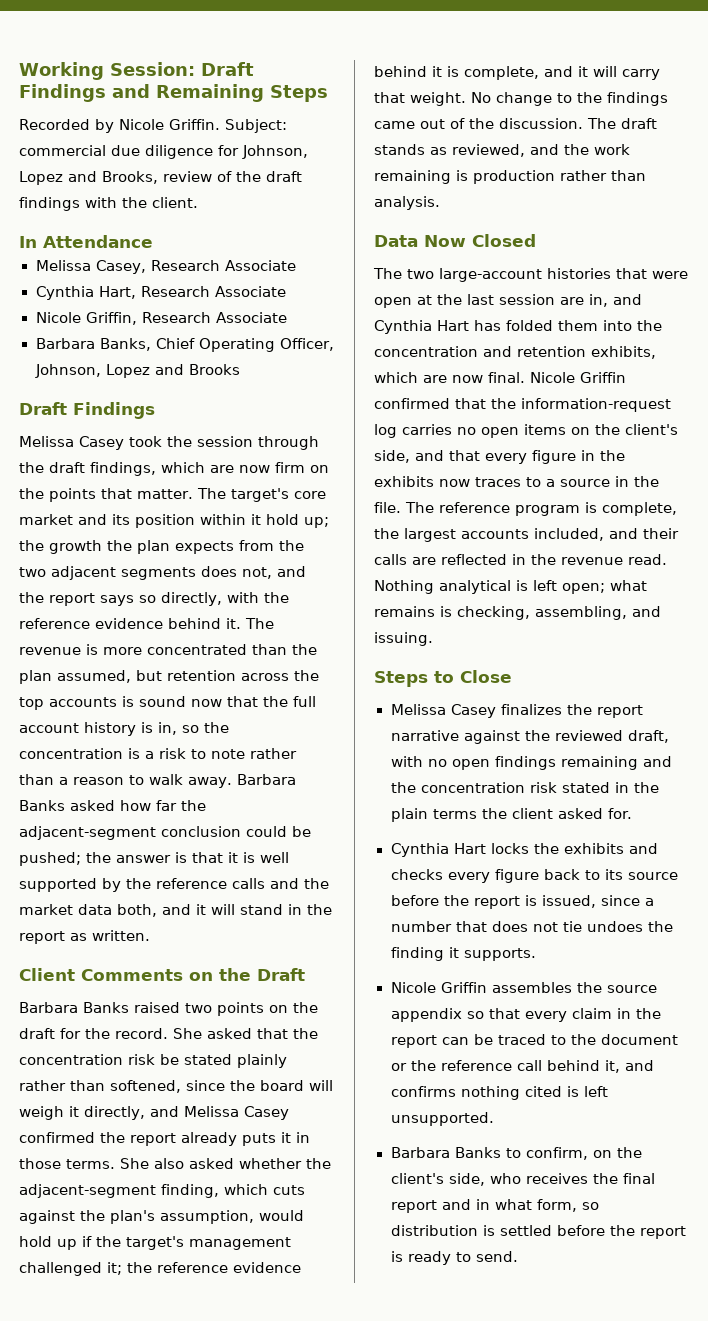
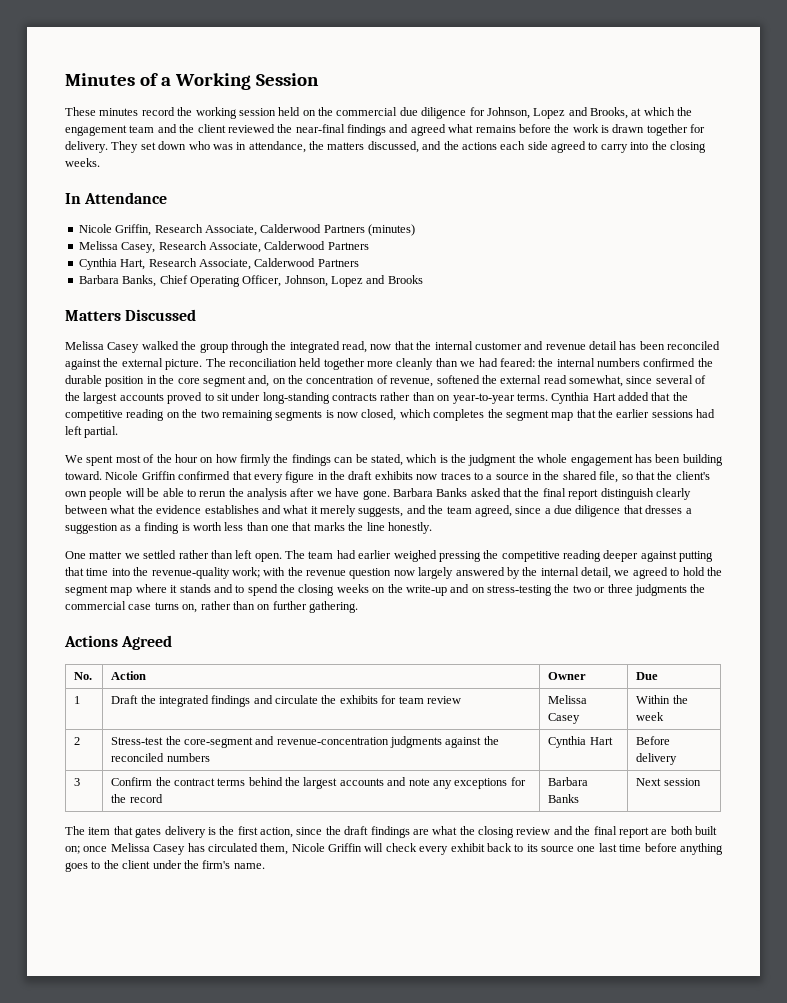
- Working Session: Draft Findings and Remaining Steps
- Recorded by Nicole Griffin. Subject: commercial due diligence for Johnson, Lopez and Brooks, review of the draft findings with the client.
+ Minutes of a Working Session
+ These minutes record the working session held on the commercial due diligence for Johnson, Lopez and Brooks, at which the engagement team and the client reviewed the near-final findings and agreed what remains before the work is drawn together for delivery. They set down who was in attendance, the matters discussed, and the actions each side agreed to carry into the closing weeks.
  In Attendance
+ Nicole Griffin, Research Associate, Calderwood Partners (minutes)
- Melissa Casey, Research Associate
+ Melissa Casey, Research Associate, Calderwood Partners
- Cynthia Hart, Research Associate
- Nicole Griffin, Research Associate
+ Cynthia Hart, Research Associate, Calderwood Partners
  Barbara Banks, Chief Operating Officer, Johnson, Lopez and Brooks
- Draft Findings
- Melissa Casey took the session through the draft findings, which are now firm on the points that matter. The target's core market and its position within it hold up; the growth the plan expects from the two adjacent segments does not, and the report says so directly, with the reference evidence behind it. The revenue is more concentrated than the plan assumed, but retention across the top accounts is sound now that the full account history is in, so the concentration is a risk to note rather than a reason to walk away. Barbara Banks asked how far the adjacent-segment conclusion could be pushed; the answer is that it is well supported by the reference calls and the market data both, and it will stand in the report as written.
- Client Comments on the Draft
- Barbara Banks raised two points on the draft for the record. She asked that the concentration risk be stated plainly rather than softened, since the board will weigh it directly, and Melissa Casey confirmed the report already puts it in those terms. She also asked whether the adjacent-segment finding, which cuts against the plan's assumption, would hold up if the target's management challenged it; the reference evidence behind it is complete, and it will carry that weight. No change to the findings came out of the discussion. The draft stands as reviewed, and the work remaining is production rather than analysis.
- Data Now Closed
- The two large-account histories that were open at the last session are in, and Cynthia Hart has folded them into the concentration and retention exhibits, which are now final. Nicole Griffin confirmed that the information-request log carries no open items on the client's side, and that every figure in the exhibits now traces to a source in the file. The reference program is complete, the largest accounts included, and their calls are reflected in the revenue read. Nothing analytical is left open; what remains is checking, assembling, and issuing.
- Steps to Close
- Melissa Casey finalizes the report narrative against the reviewed draft, with no open findings remaining and the concentration risk stated in the plain terms the client asked for.
- Cynthia Hart locks the exhibits and checks every figure back to its source before the report is issued, since a number that does not tie undoes the finding it supports.
- Nicole Griffin assembles the source appendix so that every claim in the report can be traced to the document or the reference call behind it, and confirms nothing cited is left unsupported.
- Barbara Banks to confirm, on the client's side, who receives the final report and in what form, so distribution is settled before the report is ready to send.
+ Matters Discussed
+ Melissa Casey walked the group through the integrated read, now that the internal customer and revenue detail has been reconciled against the external picture. The reconciliation held together more cleanly than we had feared: the internal numbers confirmed the durable position in the core segment and, on the concentration of revenue, softened the external read somewhat, since several of the largest accounts proved to sit under long-standing contracts rather than on year-to-year terms. Cynthia Hart added that the competitive reading on the two remaining segments is now closed, which completes the segment map that the earlier sessions had left partial.
+ We spent most of the hour on how firmly the findings can be stated, which is the judgment the whole engagement has been building toward. Nicole Griffin confirmed that every figure in the draft exhibits now traces to a source in the shared file, so that the client's own people will be able to rerun the analysis after we have gone. Barbara Banks asked that the final report distinguish clearly between what the evidence establishes and what it merely suggests, and the team agreed, since a due diligence that dresses a suggestion as a finding is worth less than one that marks the line honestly.
+ One matter we settled rather than left open. The team had earlier weighed pressing the competitive reading deeper against putting that time into the revenue-quality work; with the revenue question now largely answered by the internal detail, we agreed to hold the segment map where it stands and to spend the closing weeks on the write-up and on stress-testing the two or three judgments the commercial case turns on, rather than on further gathering.
+ Actions Agreed
+ No. | Action | Owner | Due
+ 1 | Draft the integrated findings and circulate the exhibits for team review | Melissa Casey | Within the week
+ 2 | Stress-test the core-segment and revenue-concentration judgments against the reconciled numbers | Cynthia Hart | Before delivery
+ 3 | Confirm the contract terms behind the largest accounts and note any exceptions for the record | Barbara Banks | Next session
+ The item that gates delivery is the first action, since the draft findings are what the closing review and the final report are both built on; once Melissa Casey has circulated them, Nicole Griffin will check every exhibit back to its source one last time before anything goes to the client under the firm's name.

